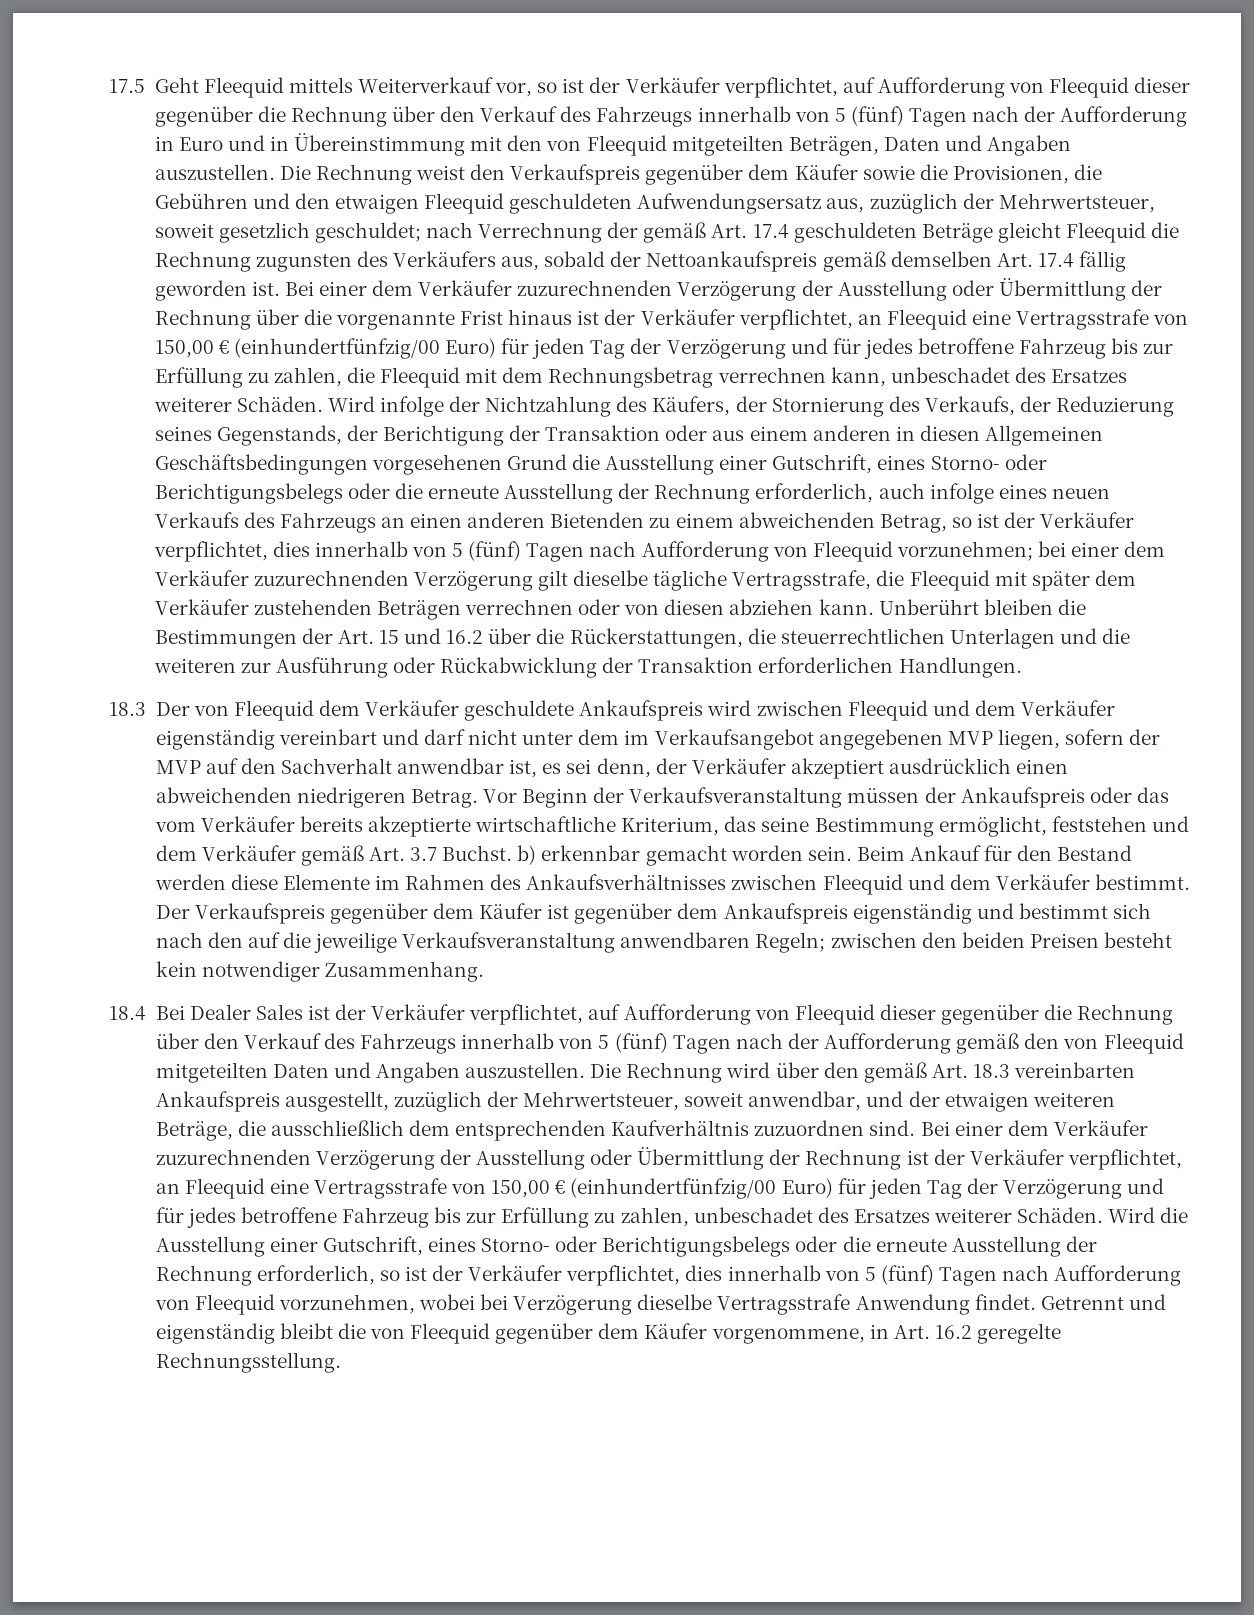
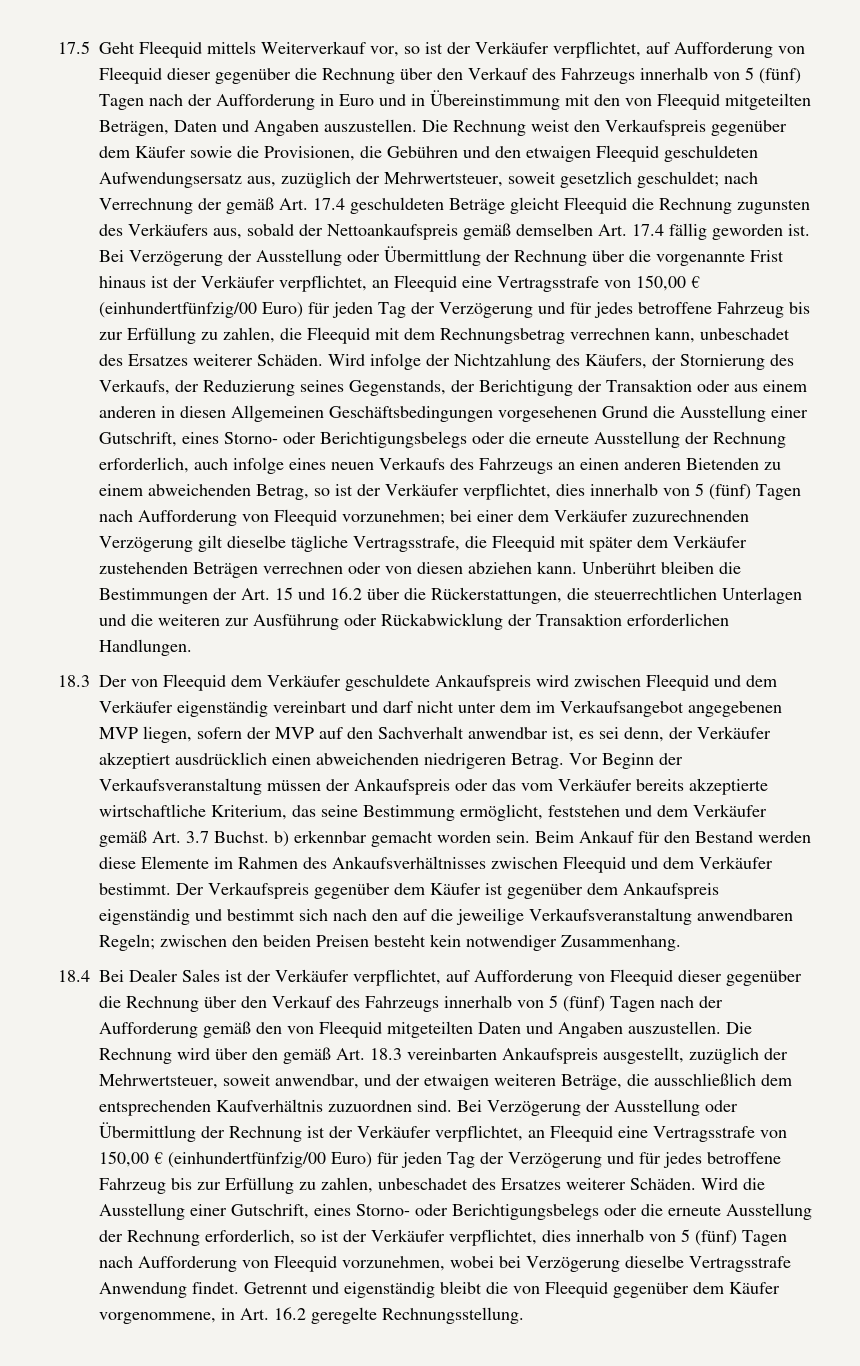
- Bei einer dem Verkäufer zuzurechnenden Verzögerung der Ausstellung oder Übermittlung der Rechnung über die vorgenannte Frist hinaus ist der Verkäufer verpflichtet, an Fleequid eine Vertragsstrafe von 150,00 € (einhundertfünfzig/00 Euro) für jeden Tag der Verzögerung und für jedes betroffene Fahrzeug bis zur Erfüllung zu zahlen, die Fleequid mit dem Rechnungsbetrag verrechnen kann, unbeschadet des Ersatzes weiterer Schäden.
+ Bei Verzögerung der Ausstellung oder Übermittlung der Rechnung über die vorgenannte Frist hinaus ist der Verkäufer verpflichtet, an Fleequid eine Vertragsstrafe von 150,00 € (einhundertfünfzig/00 Euro) für jeden Tag der Verzögerung und für jedes betroffene Fahrzeug bis zur Erfüllung zu zahlen, die Fleequid mit dem Rechnungsbetrag verrechnen kann, unbeschadet des Ersatzes weiterer Schäden.
- Bei einer dem Verkäufer zuzurechnenden Verzögerung der Ausstellung oder Übermittlung der Rechnung ist der Verkäufer verpflichtet, an Fleequid eine Vertragsstrafe von 150,00 € (einhundertfünfzig/00 Euro) für jeden Tag der Verzögerung und für jedes betroffene Fahrzeug bis zur Erfüllung zu zahlen, unbeschadet des Ersatzes weiterer Schäden.
+ Bei Verzögerung der Ausstellung oder Übermittlung der Rechnung ist der Verkäufer verpflichtet, an Fleequid eine Vertragsstrafe von 150,00 € (einhundertfünfzig/00 Euro) für jeden Tag der Verzögerung und für jedes betroffene Fahrzeug bis zur Erfüllung zu zahlen, unbeschadet des Ersatzes weiterer Schäden.

